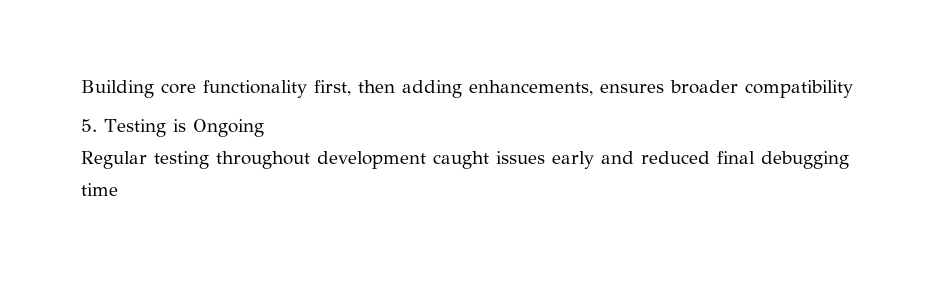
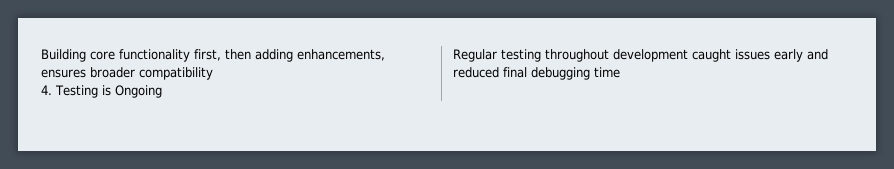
- 5. Testing is Ongoing
+ 4. Testing is Ongoing

